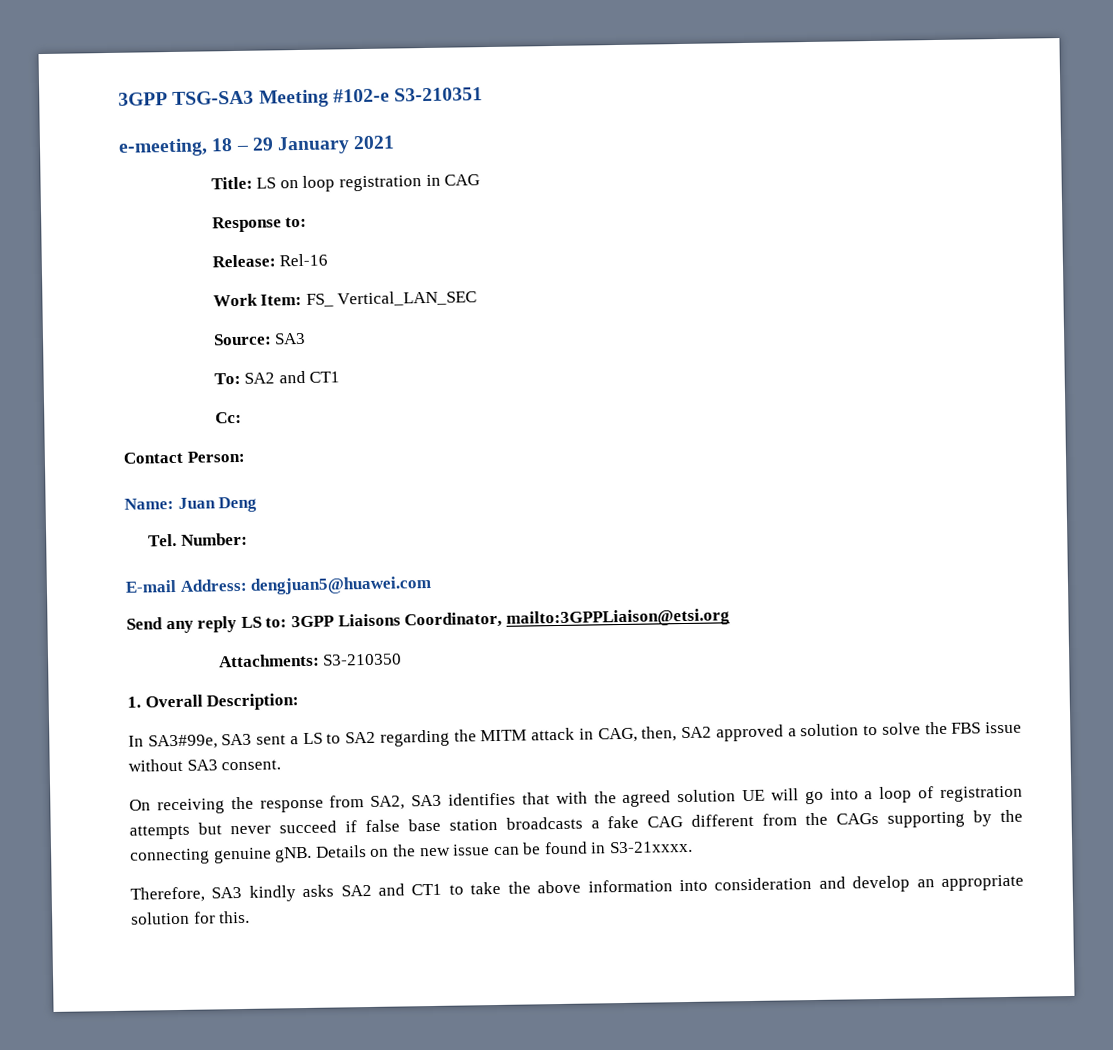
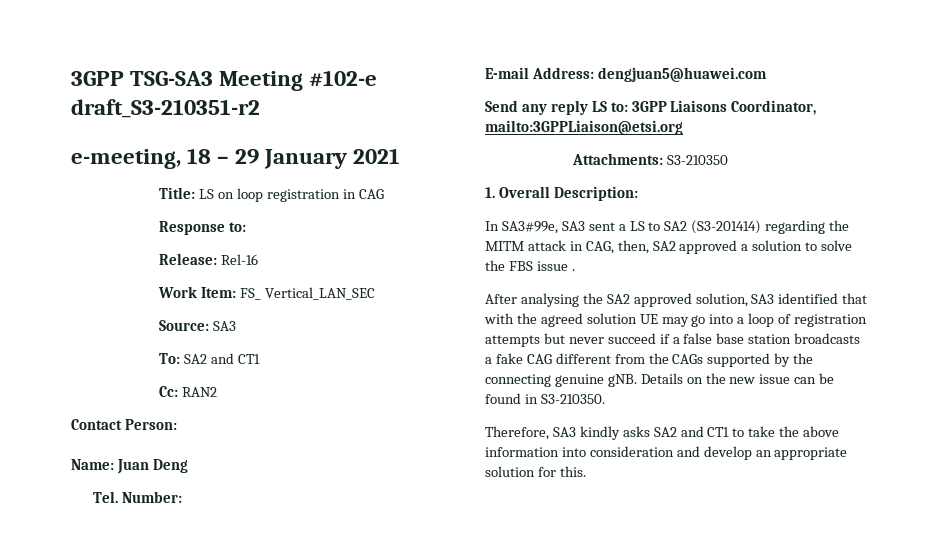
- 3GPP TSG-SA3 Meeting #102-e S3-210351
+ 3GPP TSG-SA3 Meeting #102-e draft_S3-210351-r2
- Cc:
+ Cc: RAN2
- In SA3#99e, SA3 sent a LS to SA2 regarding the MITM attack in CAG, then, SA2 approved a solution to solve the FBS issue without SA3 consent.
- On receiving the response from SA2, SA3 identifies that with the agreed solution UE will go into a loop of registration attempts but never succeed if false base station broadcasts a fake CAG different from the CAGs supporting by the connecting genuine gNB.
+ In SA3#99e, SA3 sent a LS to SA2 (S3-201414) regarding the MITM attack in CAG, then, SA2 approved a solution to solve the FBS issue .
+ After analysing the SA2 approved solution, SA3 identified that with the agreed solution UE may go into a loop of registration attempts but never succeed if a false base station broadcasts a fake CAG different from the CAGs supported by the connecting genuine gNB.
- Details on the new issue can be found in S3-21xxxx.
+ Details on the new issue can be found in S3-210350.

